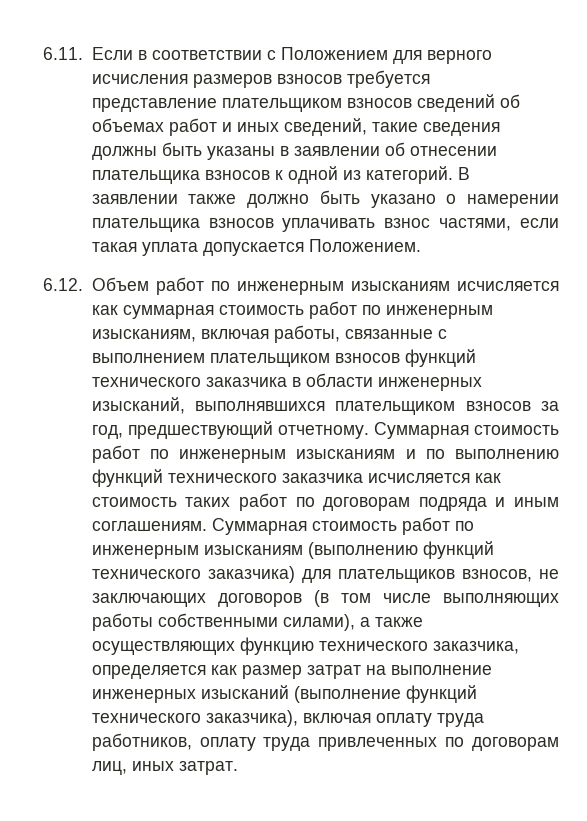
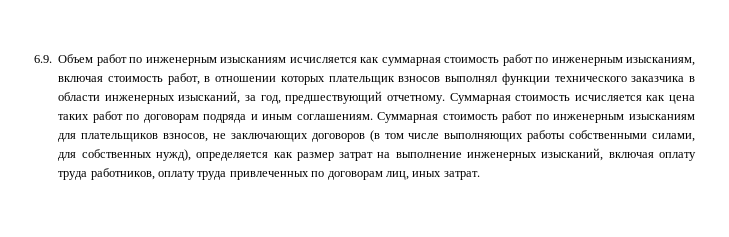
- 6.11. Если в соответствии с Положением для верного исчисления размеров взносов требуется представление плательщиком взносов сведений об объемах работ и иных сведений, такие сведения должны быть указаны в заявлении об отнесении плательщика взносов к одной из категорий. В заявлении также должно быть указано о намерении плательщика взносов уплачивать взнос частями, если такая уплата допускается Положением.
- 6.12. Объем работ по инженерным изысканиям исчисляется как суммарная стоимость работ по инженерным изысканиям, включая работы, связанные с выполнением плательщиком взносов функций технического заказчика в области инженерных изысканий, выполнявшихся плательщиком взносов за год, предшествующий отчетному.
+ 6.9. Объем работ по инженерным изысканиям исчисляется как суммарная стоимость работ по инженерным изысканиям, включая стоимость работ, в отношении которых плательщик взносов выполнял функции технического заказчика в области инженерных изысканий, за год, предшествующий отчетному.
- Суммарная стоимость работ по инженерным изысканиям и по выполнению функций технического заказчика исчисляется как стоимость таких работ по договорам подряда и иным соглашениям.
+ Суммарная стоимость исчисляется как цена таких работ по договорам подряда и иным соглашениям.
- Суммарная стоимость работ по инженерным изысканиям (выполнению функций технического заказчика) для плательщиков взносов, не заключающих договоров (в том числе выполняющих работы собственными силами), а также осуществляющих функцию технического заказчика, определяется как размер затрат на выполнение инженерных изысканий (выполнение функций технического заказчика), включая оплату труда работников, оплату труда привлеченных по договорам лиц, иных затрат.
+ Суммарная стоимость работ по инженерным изысканиям для плательщиков взносов, не заключающих договоров (в том числе выполняющих работы собственными силами, для собственных нужд), определяется как размер затрат на выполнение инженерных изысканий, включая оплату труда работников, оплату труда привлеченных по договорам лиц, иных затрат.

